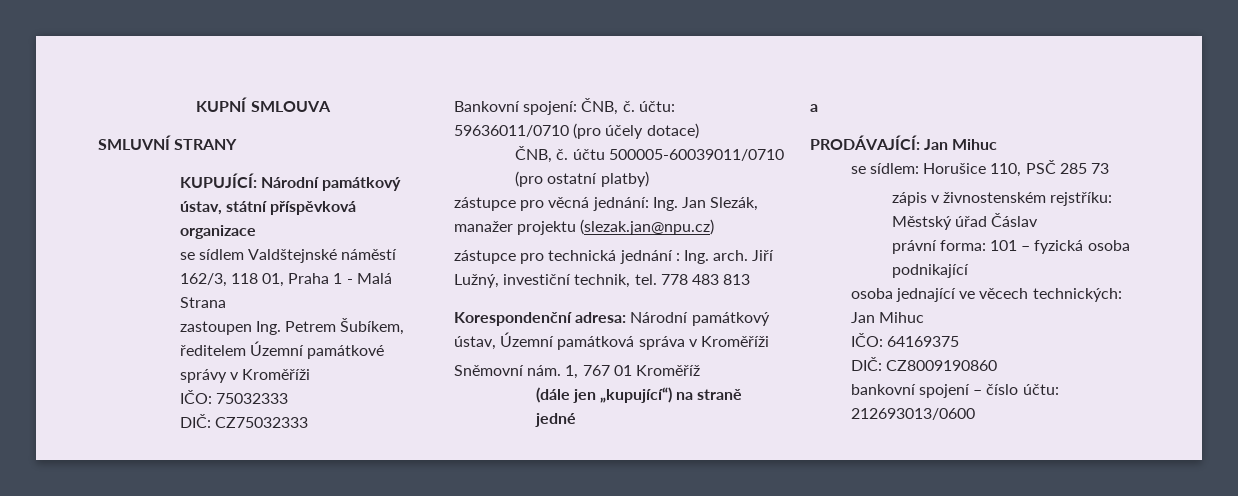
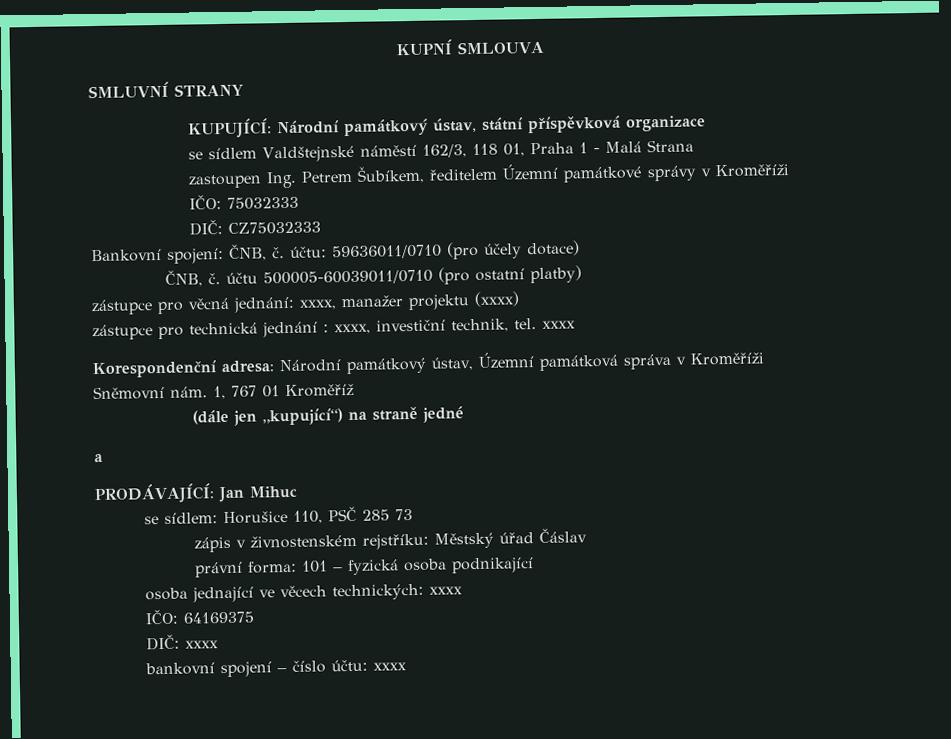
- zástupce pro věcná jednání: Ing. Jan Slezák, manažer projektu (slezak.jan@npu.cz)
+ zástupce pro věcná jednání: xxxx, manažer projektu (xxxx)
- zástupce pro technická jednání : Ing. arch. Jiří Lužný, investiční technik, tel. 778 483 813
+ zástupce pro technická jednání : xxxx, investiční technik, tel. xxxx
- osoba jednající ve věcech technických: Jan Mihuc
+ osoba jednající ve věcech technických: xxxx
- DIČ: CZ8009190860
+ DIČ: xxxx
- bankovní spojení – číslo účtu: 212693013/0600
+ bankovní spojení – číslo účtu: xxxx

